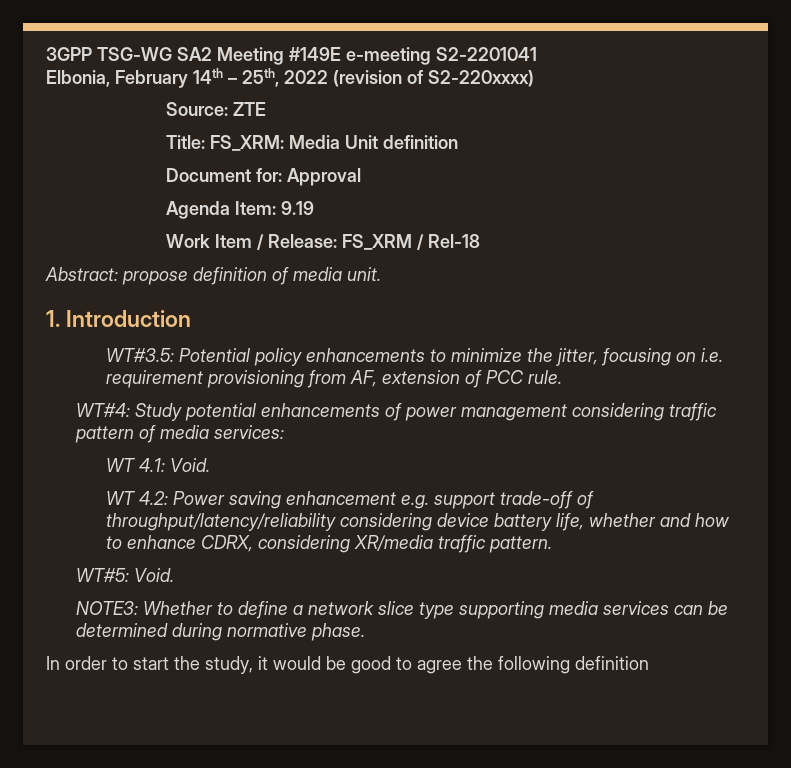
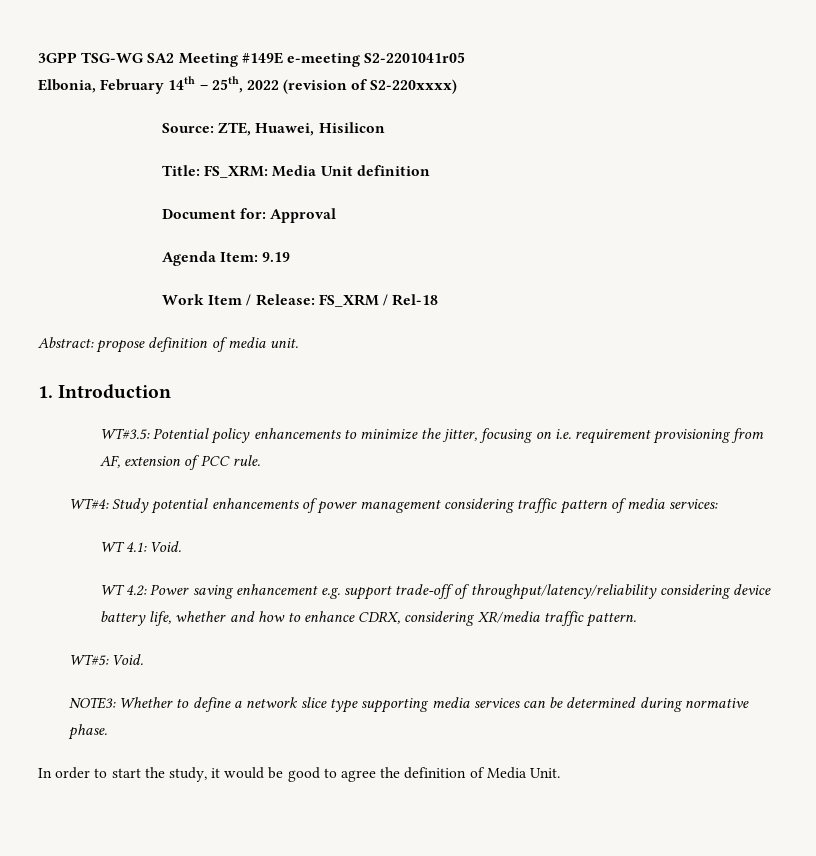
- 3GPP TSG-WG SA2 Meeting #149E e-meeting S2-2201041
+ 3GPP TSG-WG SA2 Meeting #149E e-meeting S2-2201041r05
- Source: ZTE
+ Source: ZTE, Huawei, Hisilicon
- In order to start the study, it would be good to agree the following definition
+ In order to start the study, it would be good to agree the definition of Media Unit.

